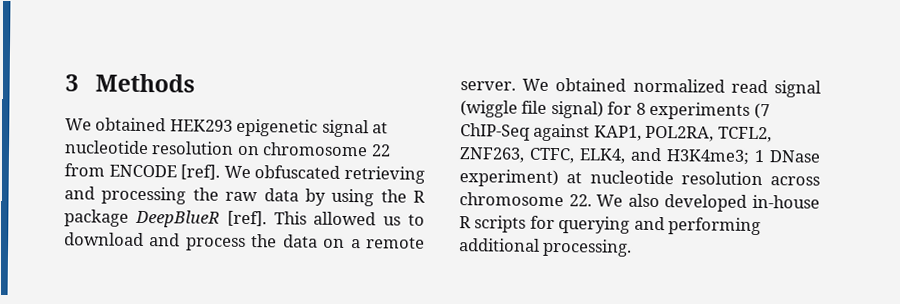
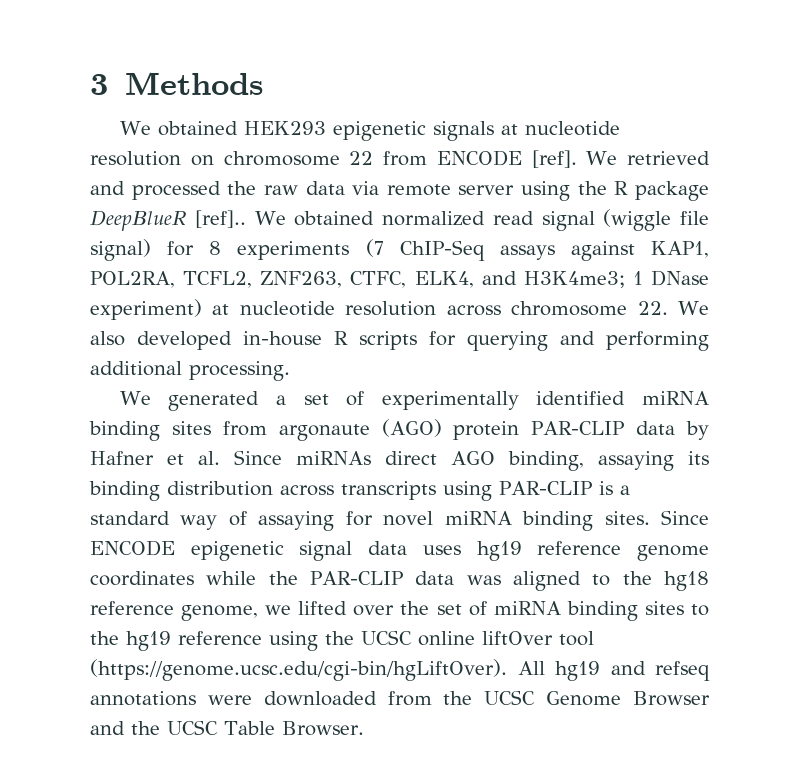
- We obtained HEK293 epigenetic signal at nucleotide resolution on chromosome 22 from ENCODE [ref].
+ We obtained HEK293 epigenetic signals at nucleotide resolution on chromosome 22 from ENCODE [ref].
- We obfuscated retrieving and processing the raw data by using the R package DeepBlueR [ref]. This allowed us to download and process the data on a remote server.
+ We retrieved and processed the raw data via remote server using the R package DeepBlueR [ref]..
- We obtained normalized read signal (wiggle file signal) for 8 experiments (7 ChIP-Seq against KAP1, POL2RA, TCFL2, ZNF263, CTFC, ELK4, and H3K4me3; 1 DNase experiment) at nucleotide resolution across chromosome 22. We also developed in-house R scripts for querying and performing additional processing.
+ We obtained normalized read signal (wiggle file signal) for 8 experiments (7 ChIP-Seq assays against KAP1, POL2RA, TCFL2, ZNF263, CTFC, ELK4, and H3K4me3; 1 DNase experiment) at nucleotide resolution across chromosome 22. We also developed in-house R scripts for querying and performing additional processing.
+ We generated a set of experimentally identified miRNA binding sites from argonaute (AGO) protein PAR-CLIP data by Hafner et al. Since miRNAs direct AGO binding, assaying its binding distribution across transcripts using PAR-CLIP is a standard way of assaying for novel miRNA binding sites. Since ENCODE epigenetic signal data uses hg19 reference genome coordinates while the PAR-CLIP data was aligned to the hg18 reference genome, we lifted over the set of miRNA binding sites to the hg19 reference using the UCSC online liftOver tool (https://genome.ucsc.edu/cgi-bin/hgLiftOver). All hg19 and refseq annotations were downloaded from the UCSC Genome Browser and the UCSC Table Browser.

